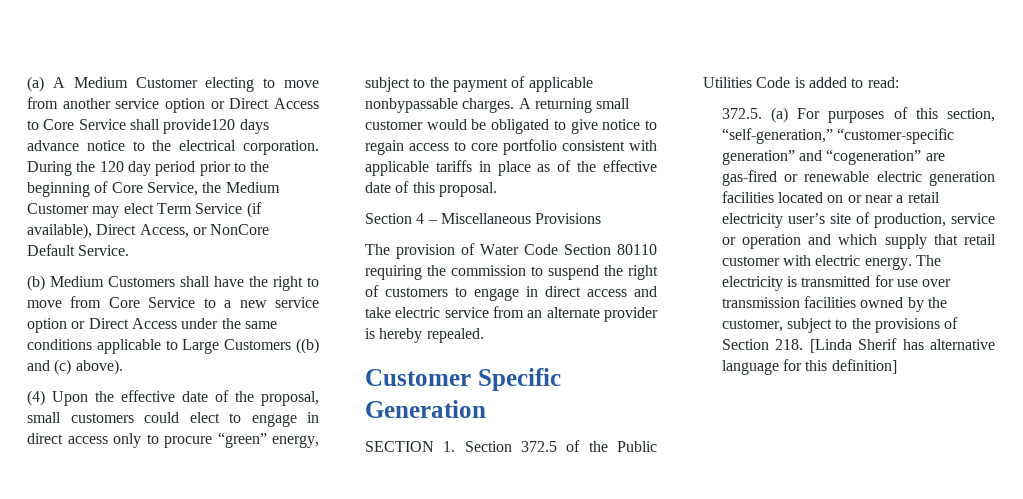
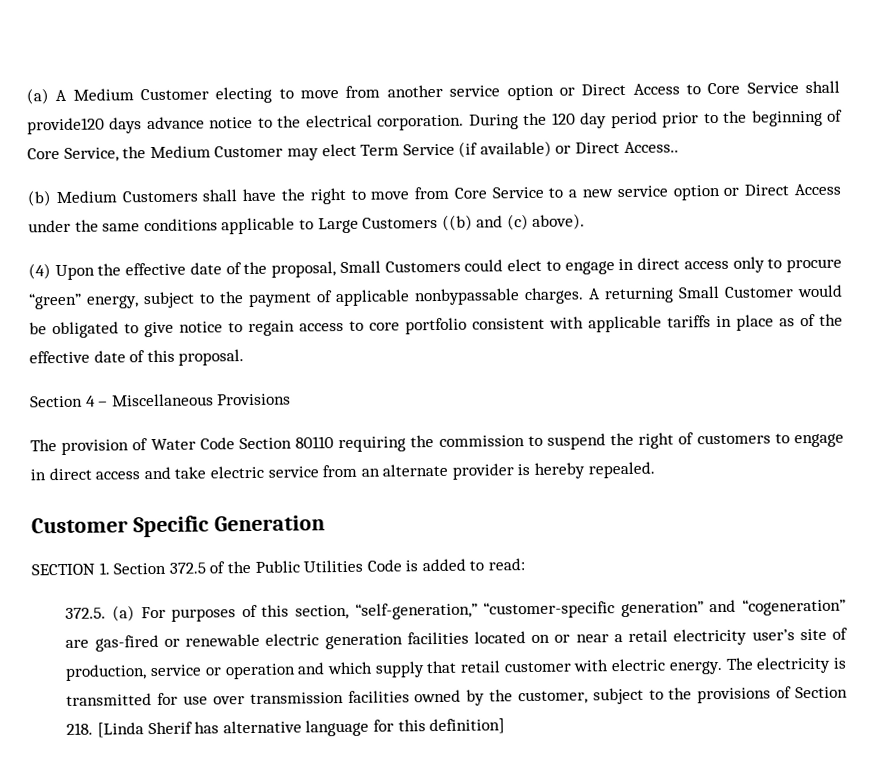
- During the 120 day period prior to the beginning of Core Service, the Medium Customer may elect Term Service (if available), Direct Access, or NonCore Default Service.
+ During the 120 day period prior to the beginning of Core Service, the Medium Customer may elect Term Service (if available) or Direct Access..
- (4) Upon the effective date of the proposal, small customers could elect to engage in direct access only to procure “green” energy, subject to the payment of applicable nonbypassable charges.
+ (4) Upon the effective date of the proposal, Small Customers could elect to engage in direct access only to procure “green” energy, subject to the payment of applicable nonbypassable charges.
- A returning small customer would be obligated to give notice to regain access to core portfolio consistent with applicable tariffs in place as of the effective date of this proposal.
+ A returning Small Customer would be obligated to give notice to regain access to core portfolio consistent with applicable tariffs in place as of the effective date of this proposal.

